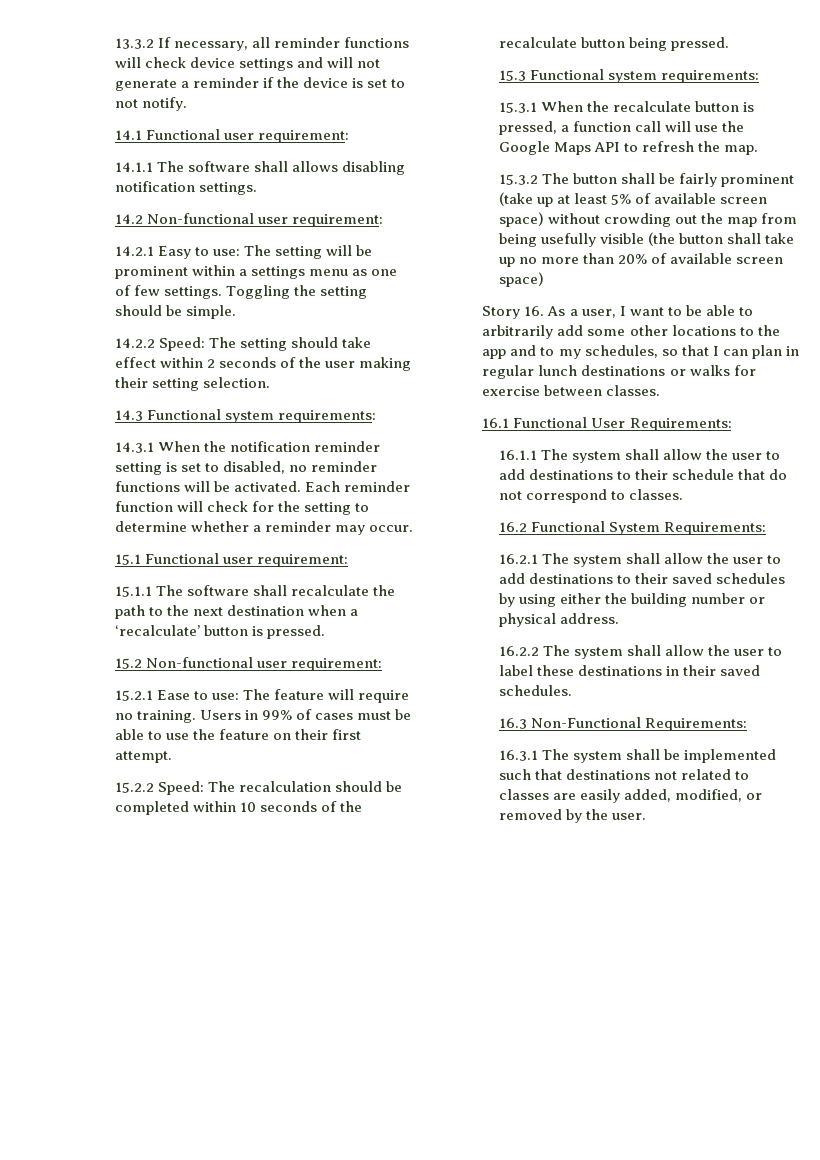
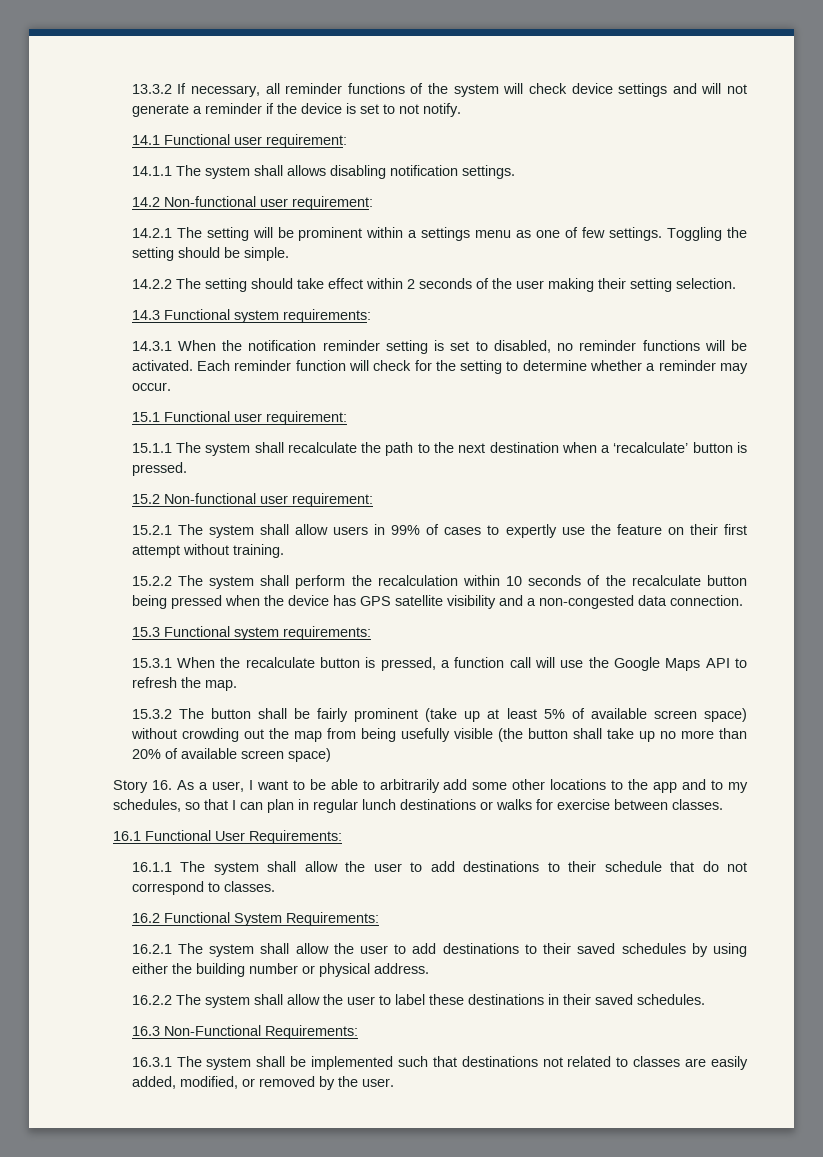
- 13.3.2 If necessary, all reminder functions will check device settings and will not generate a reminder if the device is set to not notify.
+ 13.3.2 If necessary, all reminder functions of the system will check device settings and will not generate a reminder if the device is set to not notify.
- 14.1.1 The software shall allows disabling notification settings.
+ 14.1.1 The system shall allows disabling notification settings.
- 14.2.1 Easy to use: The setting will be prominent within a settings menu as one of few settings.
+ 14.2.1 The setting will be prominent within a settings menu as one of few settings.
- 14.2.2 Speed: The setting should take effect within 2 seconds of the user making their setting selection.
+ 14.2.2 The setting should take effect within 2 seconds of the user making their setting selection.
- 15.1.1 The software shall recalculate the path to the next destination when a ‘recalculate’ button is pressed.
+ 15.1.1 The system shall recalculate the path to the next destination when a ‘recalculate’ button is pressed.
- 15.2.1 Ease to use: The feature will require no training. Users in 99% of cases must be able to use the feature on their first attempt.
- 15.2.2 Speed: The recalculation should be completed within 10 seconds of the recalculate button being pressed.
+ 15.2.1 The system shall allow users in 99% of cases to expertly use the feature on their first attempt without training.
+ 15.2.2 The system shall perform the recalculation within 10 seconds of the recalculate button being pressed when the device has GPS satellite visibility and a non-congested data connection.

